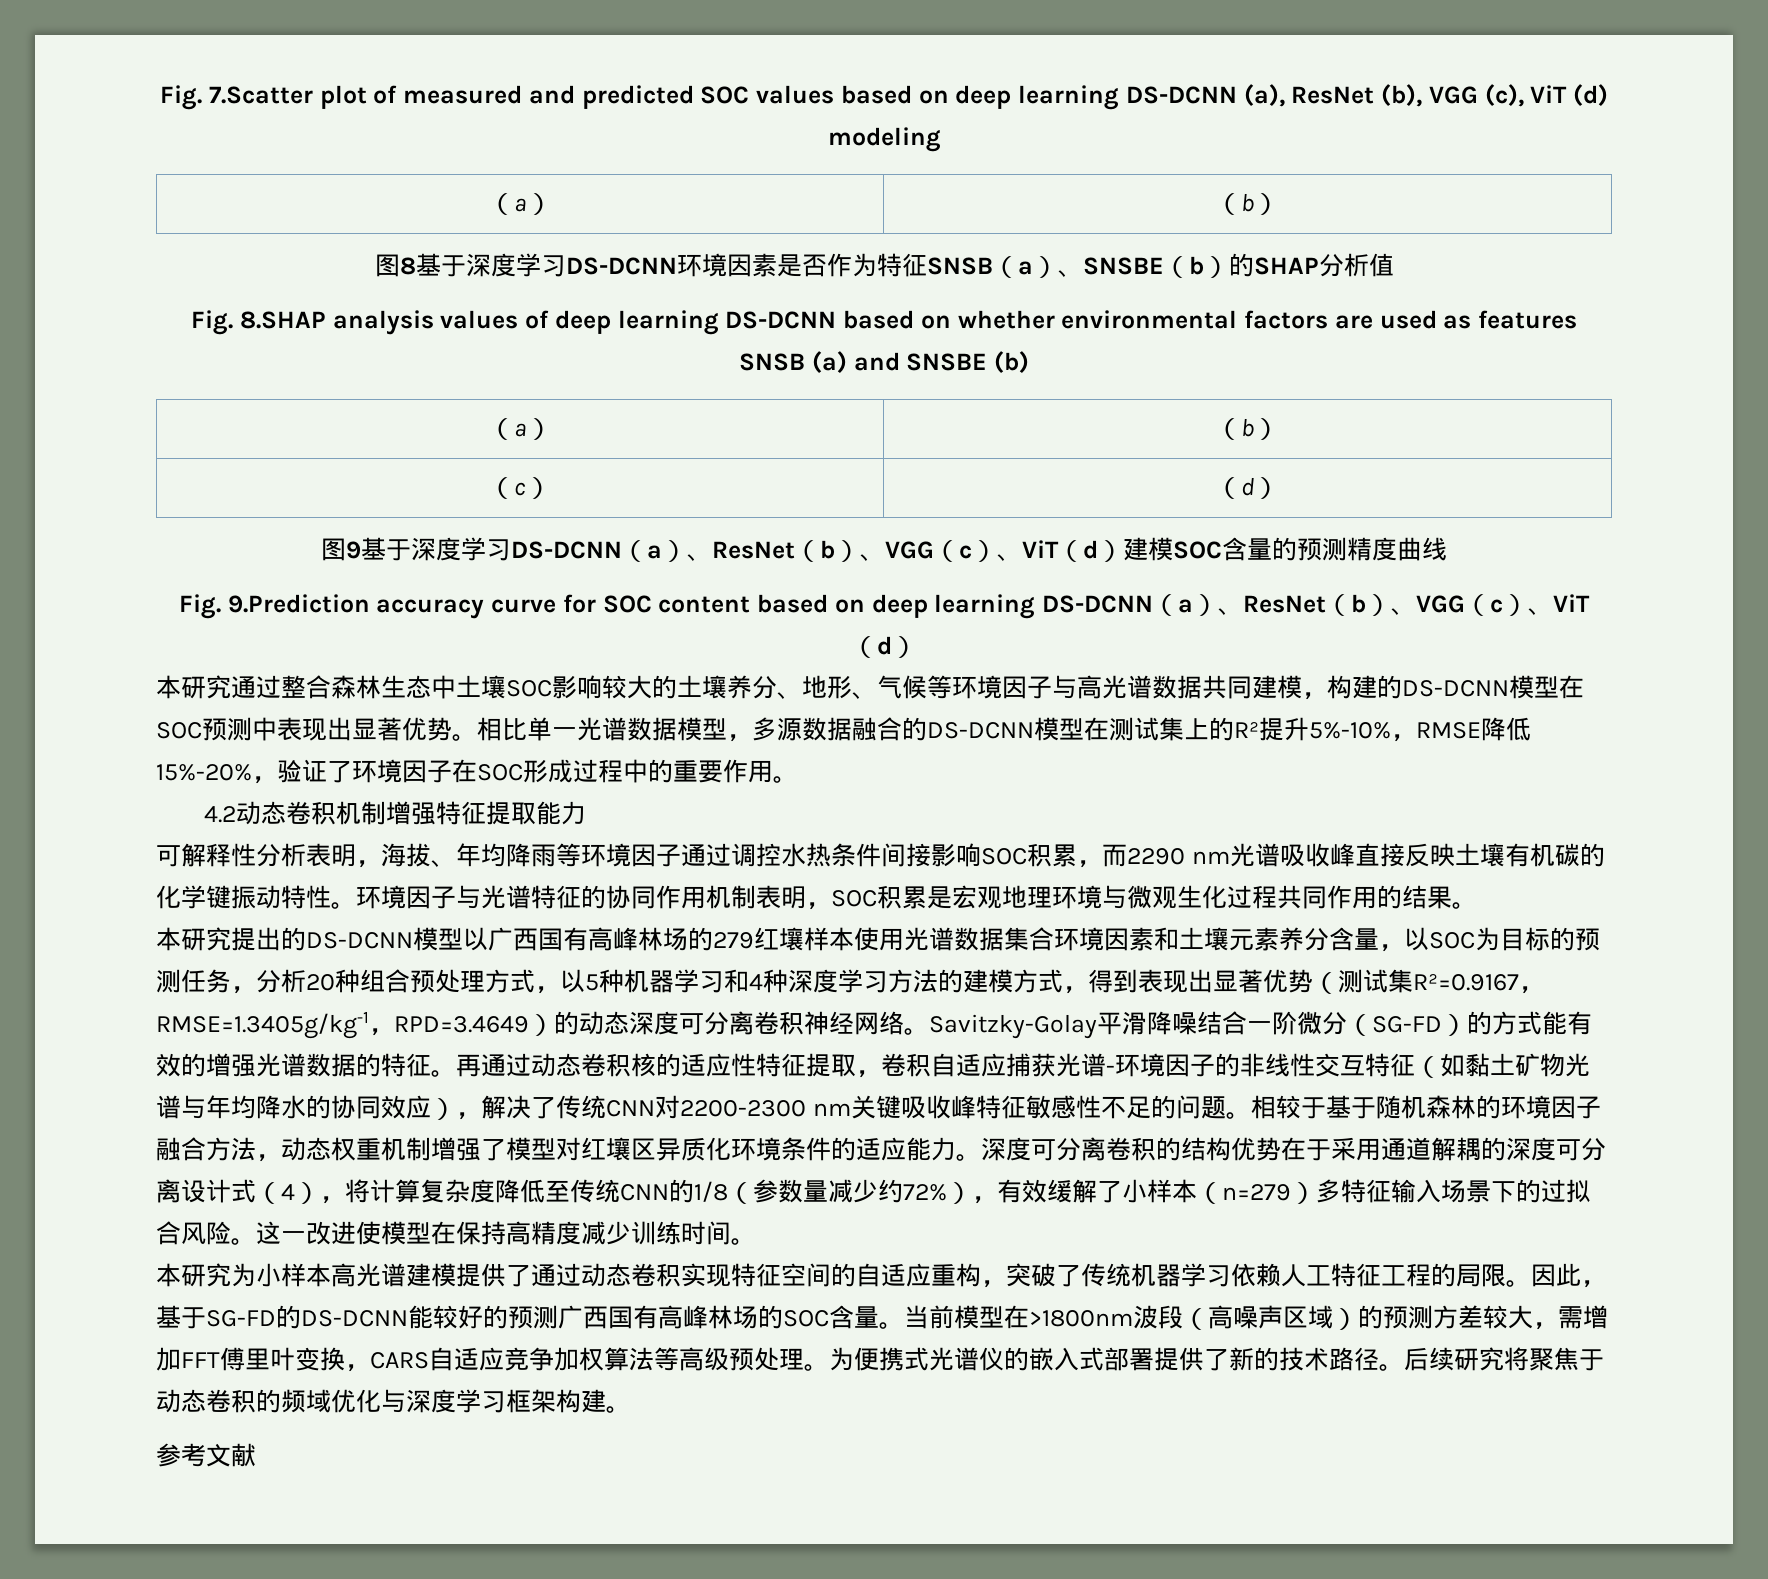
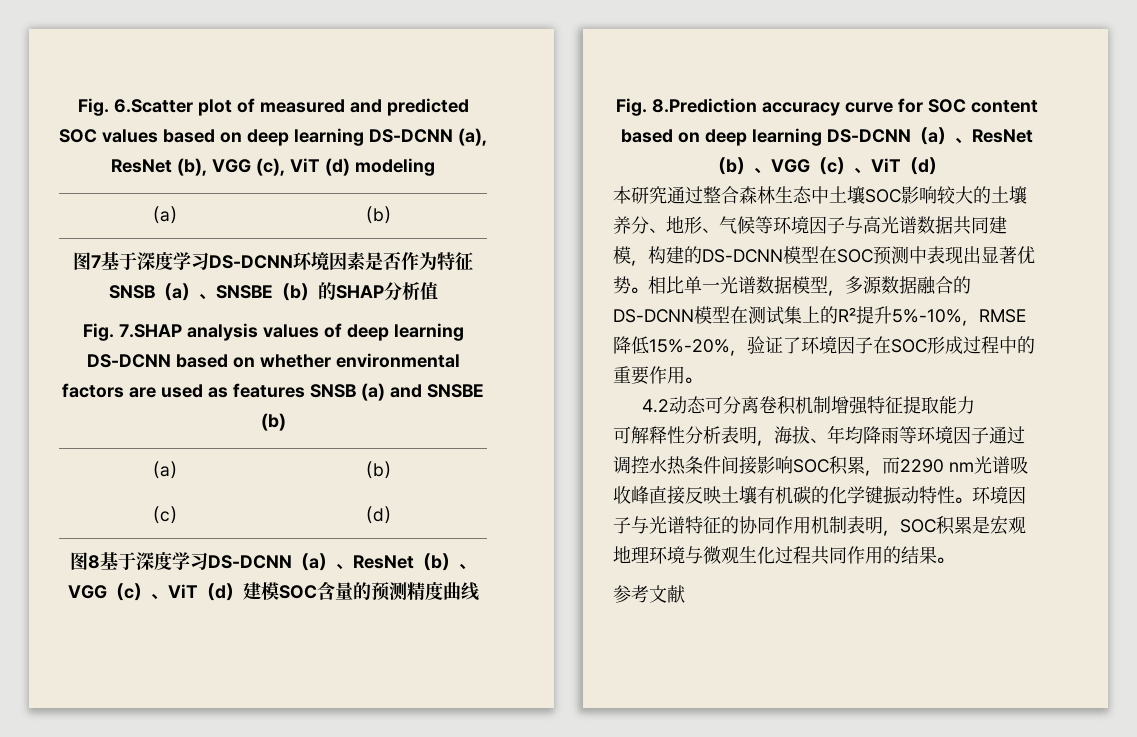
- Fig. 7.Scatter plot of measured and predicted SOC values based on deep learning DS-DCNN (a), ResNet (b), VGG (c), ViT (d) modeling
+ Fig. 6.Scatter plot of measured and predicted SOC values based on deep learning DS-DCNN (a), ResNet (b), VGG (c), ViT (d) modeling
- 图8基于深度学习DS-DCNN环境因素是否作为特征SNSB（a）、SNSBE（b）的SHAP分析值
+ 图7基于深度学习DS-DCNN环境因素是否作为特征SNSB（a）、SNSBE（b）的SHAP分析值
- Fig. 8.SHAP analysis values of deep learning DS-DCNN based on whether environmental factors are used as features SNSB (a) and SNSBE (b)
+ Fig. 7.SHAP analysis values of deep learning DS-DCNN based on whether environmental factors are used as features SNSB (a) and SNSBE (b)
- 图9基于深度学习DS-DCNN（a）、ResNet（b）、VGG（c）、ViT（d）建模SOC含量的预测精度曲线
+ 图8基于深度学习DS-DCNN（a）、ResNet（b）、VGG（c）、ViT（d）建模SOC含量的预测精度曲线
- Fig. 9.Prediction accuracy curve for SOC content based on deep learning DS-DCNN（a）、ResNet（b）、VGG（c）、ViT（d）
+ Fig. 8.Prediction accuracy curve for SOC content based on deep learning DS-DCNN（a）、ResNet（b）、VGG（c）、ViT（d）
- 4.2动态卷积机制增强特征提取能力
+ 4.2动态可分离卷积机制增强特征提取能力
- 本研究提出的DS-DCNN模型以广西国有高峰林场的279红壤样本使用光谱数据集合环境因素和土壤元素养分含量，以SOC为目标的预测任务，分析20种组合预处理方式，以5种机器学习和4种深度学习方法的建模方式，得到表现出显著优势（测试集R²=0.9167，RMSE=1.3405g/kg-1，RPD=3.4649）的动态深度可分离卷积神经网络。Savitzky-Golay平滑降噪结合一阶微分（SG-FD）的方式能有效的增强光谱数据的特征。再通过动态卷积核的适应性特征提取，卷积自适应捕获光谱-环境因子的非线性交互特征（如黏土矿物光谱与年均降水的协同效应），解决了传统CNN对2200-2300 nm关键吸收峰特征敏感性不足的问题。相较于基于随机森林的环境因子融合方法，动态权重机制增强了模型对红壤区异质化环境条件的适应能力。深度可分离卷积的结构优势在于采用通道解耦的深度可分离设计式（4），将计算复杂度降低至传统CNN的1/8（参数量减少约72%），有效缓解了小样本（n=279）多特征输入场景下的过拟合风险。这一改进使模型在保持高精度减少训练时间。
- 本研究为小样本高光谱建模提供了通过动态卷积实现特征空间的自适应重构，突破了传统机器学习依赖人工特征工程的局限。因此，基于SG-FD的DS-DCNN能较好的预测广西国有高峰林场的SOC含量。当前模型在>1800nm波段（高噪声区域）的预测方差较大，需增加FFT傅里叶变换，CARS自适应竞争加权算法等高级预处理。为便携式光谱仪的嵌入式部署提供了新的技术路径。后续研究将聚焦于动态卷积的频域优化与深度学习框架构建。

